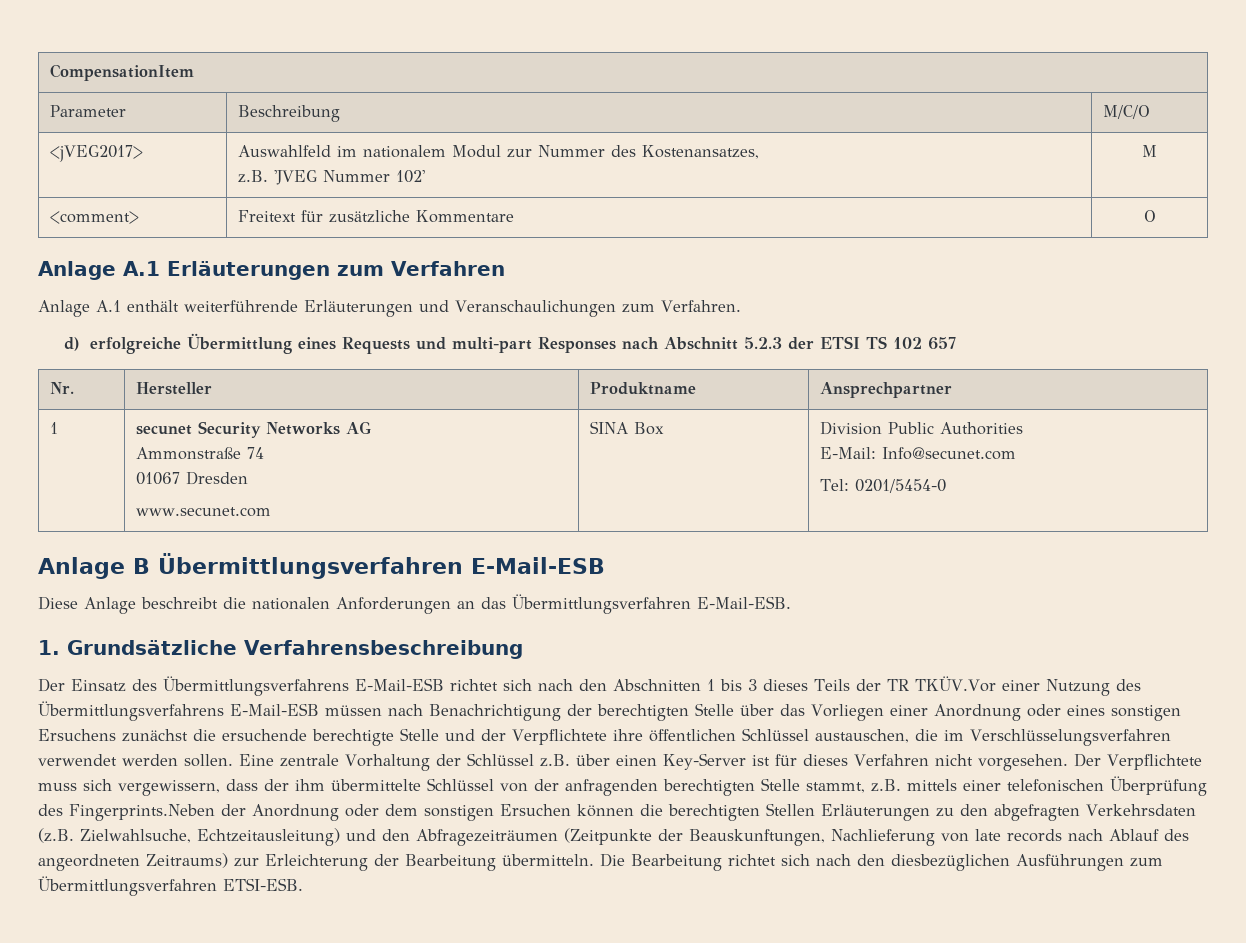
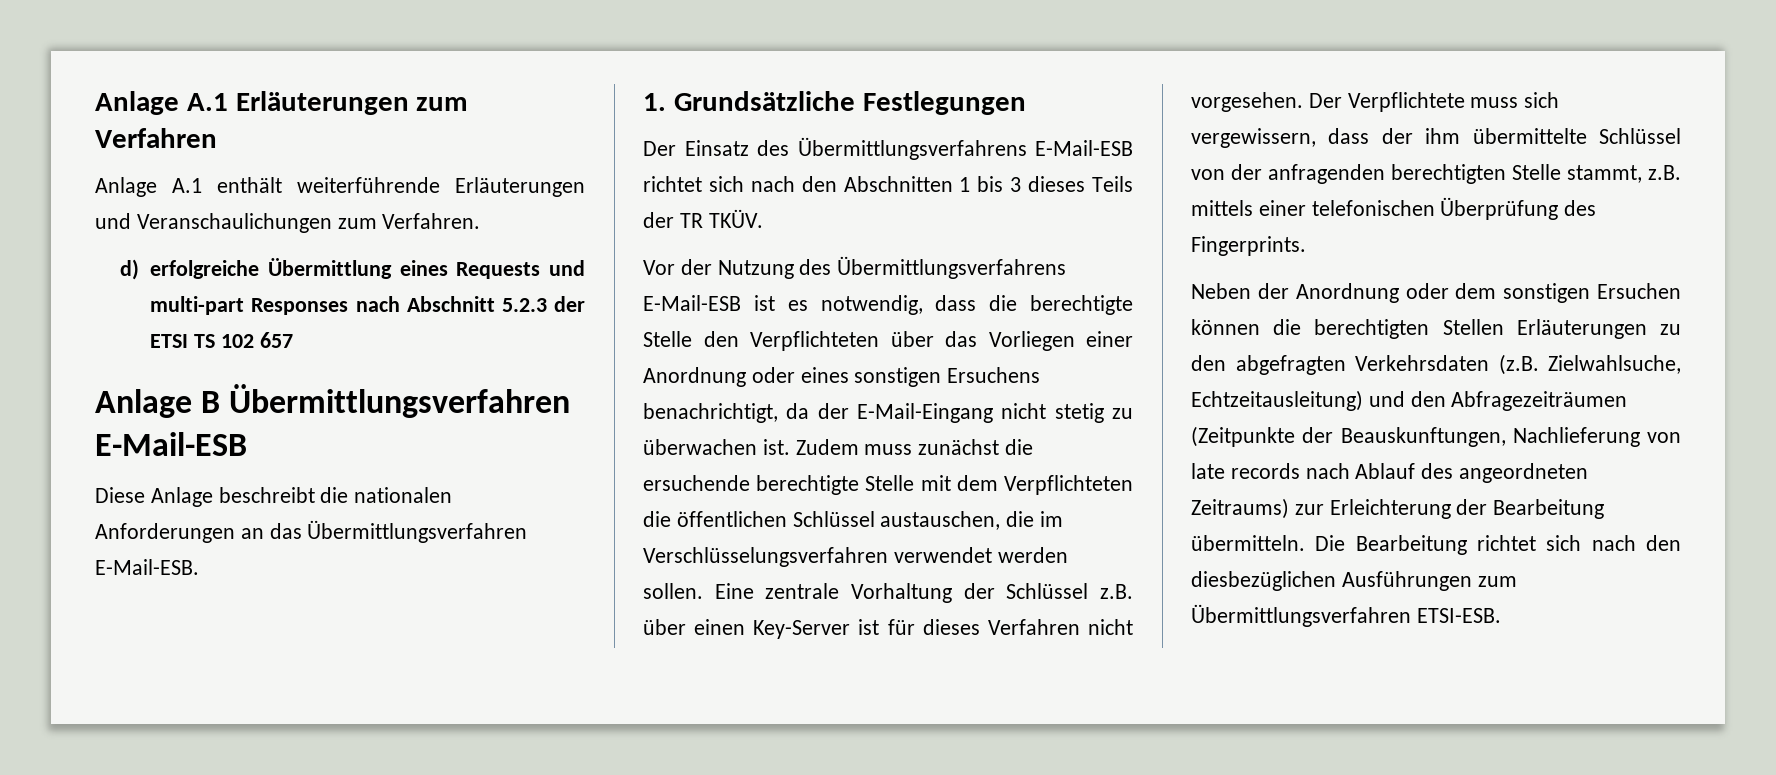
- CompensationItem
- Parameter | Beschreibung | M/C/O
- <jVEG2017> | Auswahlfeld im nationalem Modul zur Nummer des Kostenansatzes,
- z.B. 'JVEG Nummer 102' | M
- <comment> | Freitext für zusätzliche Kommentare | O
- Nr. | Hersteller | Produktname | Ansprechpartner
- 1 | secunet Security Networks AG
- Ammonstraße 74
- 01067 Dresden
- www.secunet.com | SINA Box | Division Public Authorities
- E-Mail: Info@secunet.com
- Tel: 0201/5454-0
- 1. Grundsätzliche Verfahrensbeschreibung
+ 1. Grundsätzliche Festlegungen
- Der Einsatz des Übermittlungsverfahrens E-Mail-ESB richtet sich nach den Abschnitten 1 bis 3 dieses Teils der TR TKÜV.Vor einer Nutzung des Übermittlungsverfahrens E-Mail-ESB müssen nach Benachrichtigung der berechtigten Stelle über das Vorliegen einer Anordnung oder eines sonstigen Ersuchens zunächst die ersuchende berechtigte Stelle und der Verpflichtete ihre öffentlichen Schlüssel austauschen, die im Verschlüsselungsverfahren verwendet werden sollen.
+ Der Einsatz des Übermittlungsverfahrens E-Mail-ESB richtet sich nach den Abschnitten 1 bis 3 dieses Teils der TR TKÜV.
+ Vor der Nutzung des Übermittlungsverfahrens E-Mail-ESB ist es notwendig, dass die berechtigte Stelle den Verpflichteten über das Vorliegen einer Anordnung oder eines sonstigen Ersuchens benachrichtigt, da der E-Mail-Eingang nicht stetig zu überwachen ist. Zudem muss zunächst die ersuchende berechtigte Stelle mit dem Verpflichteten die öffentlichen Schlüssel austauschen, die im Verschlüsselungsverfahren verwendet werden sollen.
- Der Verpflichtete muss sich vergewissern, dass der ihm übermittelte Schlüssel von der anfragenden berechtigten Stelle stammt, z.B. mittels einer telefonischen Überprüfung des Fingerprints.Neben der Anordnung oder dem sonstigen Ersuchen können die berechtigten Stellen Erläuterungen zu den abgefragten Verkehrsdaten (z.B. Zielwahlsuche, Echtzeitausleitung) und den Abfragezeiträumen (Zeitpunkte der Beauskunftungen, Nachlieferung von late records nach Ablauf des angeordneten Zeitraums) zur Erleichterung der Bearbeitung übermitteln.
+ Der Verpflichtete muss sich vergewissern, dass der ihm übermittelte Schlüssel von der anfragenden berechtigten Stelle stammt, z.B. mittels einer telefonischen Überprüfung des Fingerprints.
+ Neben der Anordnung oder dem sonstigen Ersuchen können die berechtigten Stellen Erläuterungen zu den abgefragten Verkehrsdaten (z.B. Zielwahlsuche, Echtzeitausleitung) und den Abfragezeiträumen (Zeitpunkte der Beauskunftungen, Nachlieferung von late records nach Ablauf des angeordneten Zeitraums) zur Erleichterung der Bearbeitung übermitteln.

